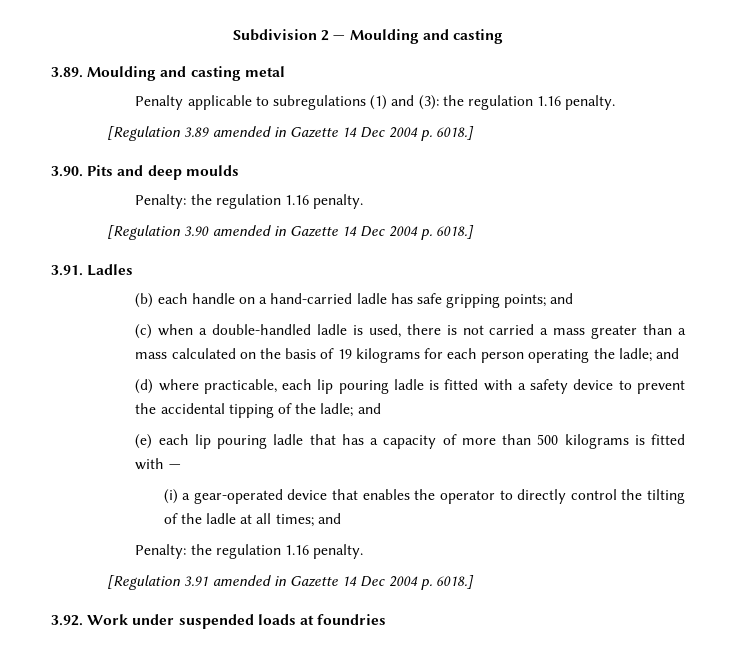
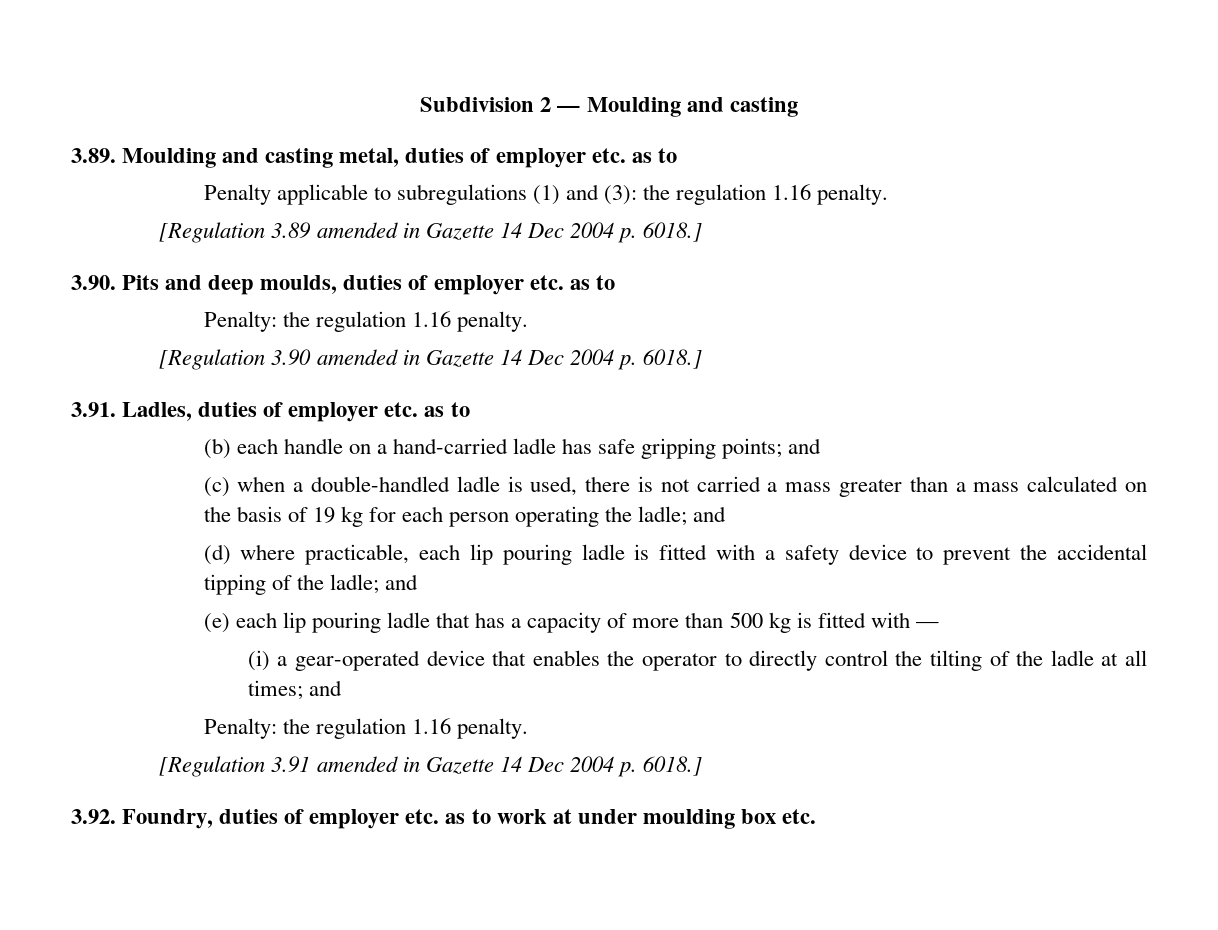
- 3.89. Moulding and casting metal
+ 3.89. Moulding and casting metal, duties of employer etc. as to
- 3.90. Pits and deep moulds
+ 3.90. Pits and deep moulds, duties of employer etc. as to
- 3.91. Ladles
+ 3.91. Ladles, duties of employer etc. as to
- (c) when a double-handled ladle is used, there is not carried a mass greater than a mass calculated on the basis of 19 kilograms for each person operating the ladle; and
+ (c) when a double-handled ladle is used, there is not carried a mass greater than a mass calculated on the basis of 19 kg for each person operating the ladle; and
- (e) each lip pouring ladle that has a capacity of more than 500 kilograms is fitted with —
+ (e) each lip pouring ladle that has a capacity of more than 500 kg is fitted with —
- 3.92. Work under suspended loads at foundries
+ 3.92. Foundry, duties of employer etc. as to work at under moulding box etc.

